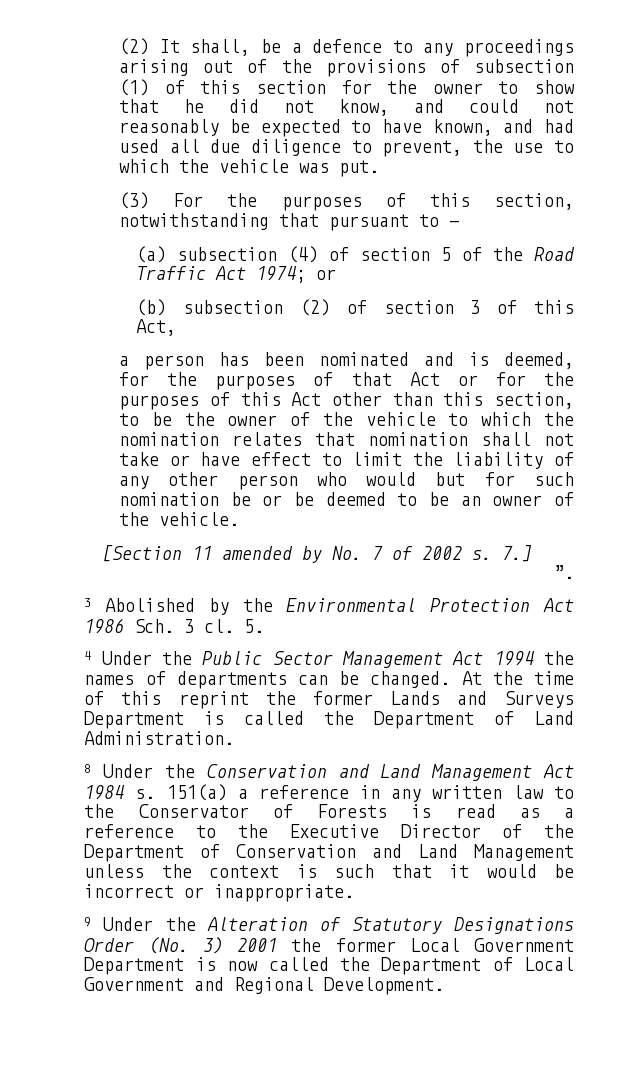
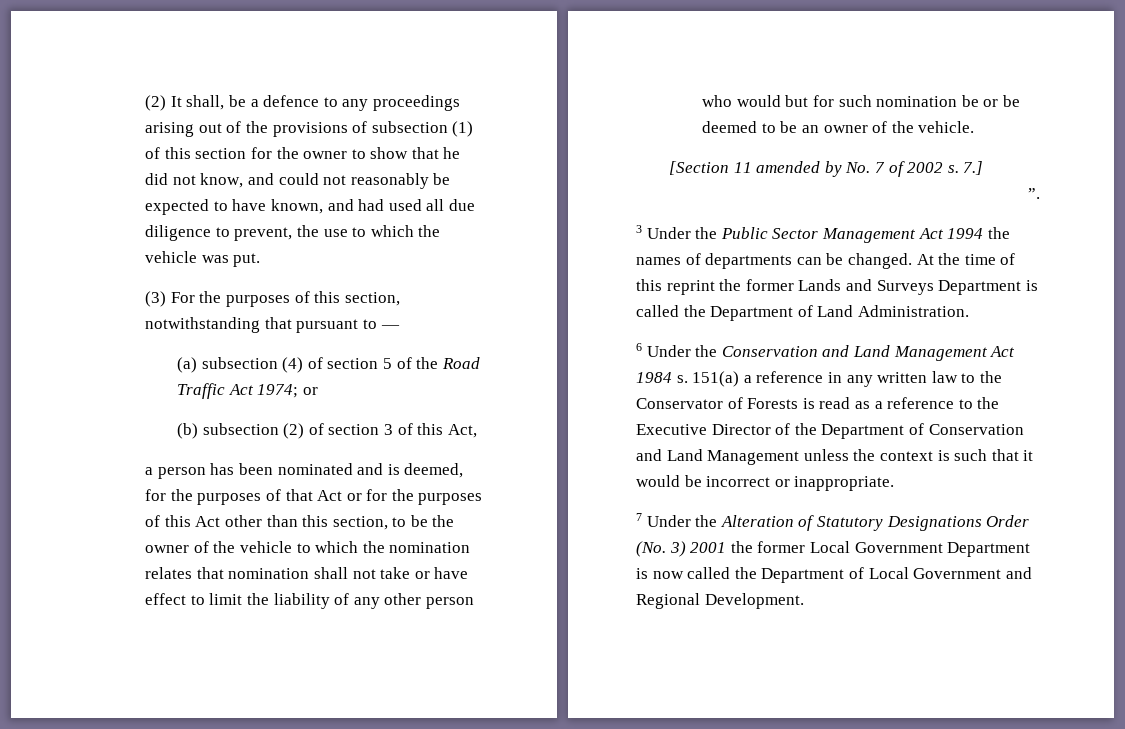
- 3 Abolished by the Environmental Protection Act 1986 Sch. 3 cl. 5.
- 4 Under the Public Sector Management Act 1994 the names of departments can be changed.
+ 3 Under the Public Sector Management Act 1994 the names of departments can be changed.
- 8 Under the Conservation and Land Management Act 1984 s.
+ 6 Under the Conservation and Land Management Act 1984 s.
- 9 Under the Alteration of Statutory Designations Order (No. 3) 2001 the former Local Government Department is now called the Department of Local Government and Regional Development.
+ 7 Under the Alteration of Statutory Designations Order (No. 3) 2001 the former Local Government Department is now called the Department of Local Government and Regional Development.

